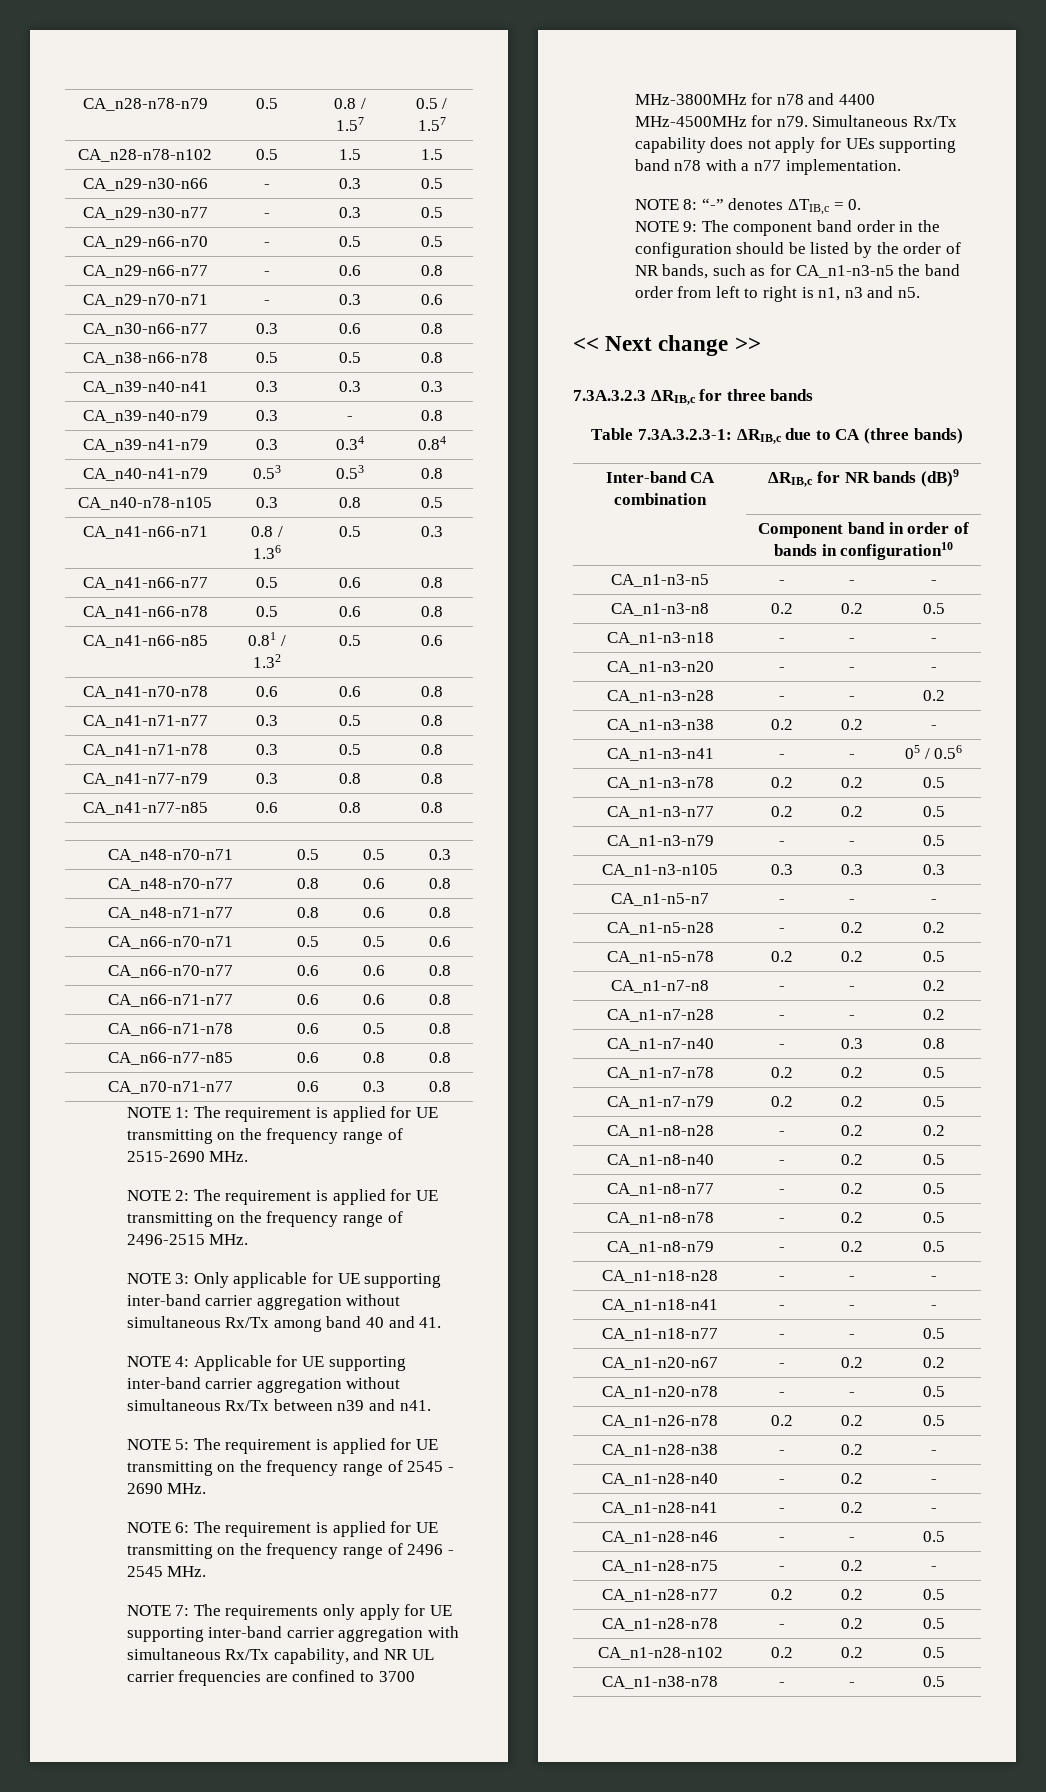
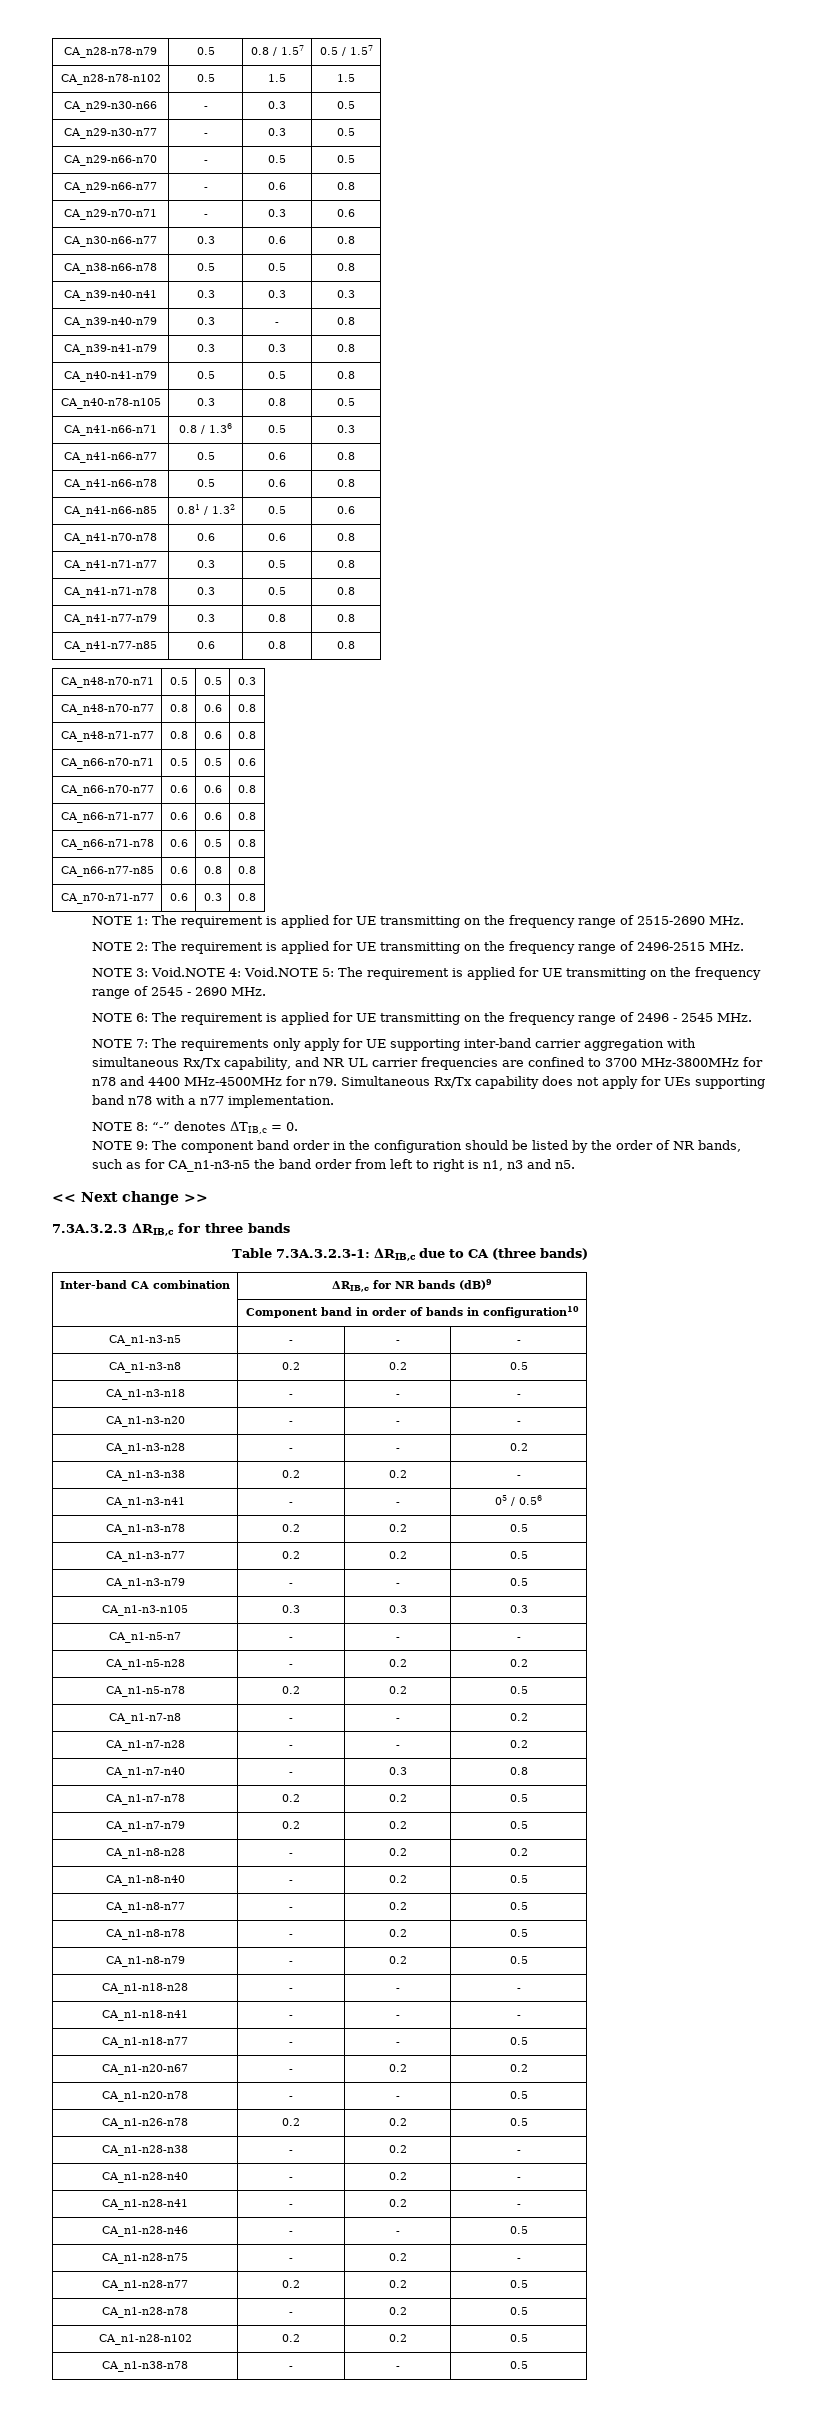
- CA_n39-n41-n79 | 0.3 | 0.34 | 0.84
+ CA_n39-n41-n79 | 0.3 | 0.3 | 0.8
- CA_n40-n41-n79 | 0.53 | 0.53 | 0.8
+ CA_n40-n41-n79 | 0.5 | 0.5 | 0.8
- NOTE 3: Only applicable for UE supporting inter-band carrier aggregation without simultaneous Rx/Tx among band 40 and 41.
- NOTE 4: Applicable for UE supporting inter-band carrier aggregation without simultaneous Rx/Tx between n39 and n41.
- NOTE 5: The requirement is applied for UE transmitting on the frequency range of 2545 - 2690 MHz.
+ NOTE 3: Void.NOTE 4: Void.NOTE 5: The requirement is applied for UE transmitting on the frequency range of 2545 - 2690 MHz.

